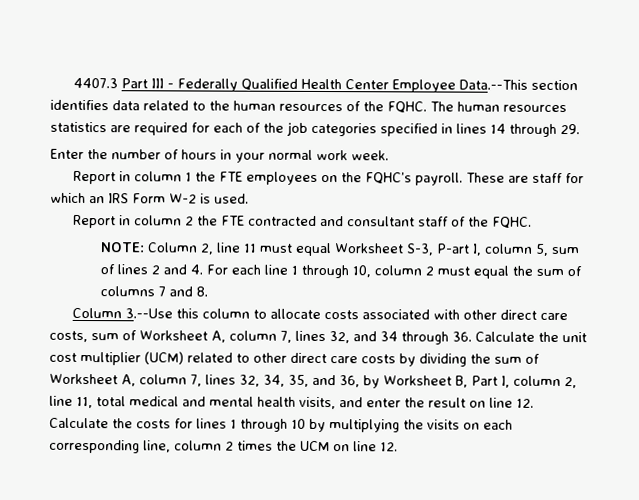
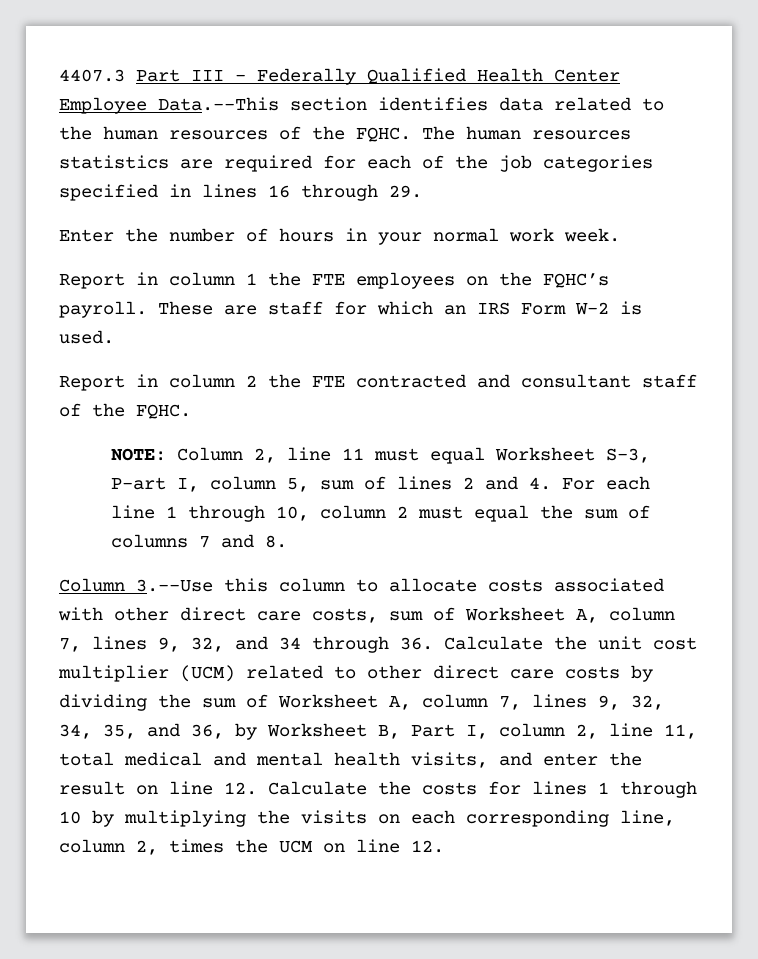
- The human resources statistics are required for each of the job categories specified in lines 14 through 29.
+ The human resources statistics are required for each of the job categories specified in lines 16 through 29.
- Column 3.--Use this column to allocate costs associated with other direct care costs, sum of Worksheet A, column 7, lines 32, and 34 through 36. Calculate the unit cost multiplier (UCM) related to other direct care costs by dividing the sum of Worksheet A, column 7, lines 32, 34, 35, and 36, by Worksheet B, Part I, column 2, line 11, total medical and mental health visits, and enter the result on line 12. Calculate the costs for lines 1 through 10 by multiplying the visits on each corresponding line, column 2 times the UCM on line 12.
+ Column 3.--Use this column to allocate costs associated with other direct care costs, sum of Worksheet A, column 7, lines 9, 32, and 34 through 36. Calculate the unit cost multiplier (UCM) related to other direct care costs by dividing the sum of Worksheet A, column 7, lines 9, 32, 34, 35, and 36, by Worksheet B, Part I, column 2, line 11, total medical and mental health visits, and enter the result on line 12. Calculate the costs for lines 1 through 10 by multiplying the visits on each corresponding line, column 2, times the UCM on line 12.

